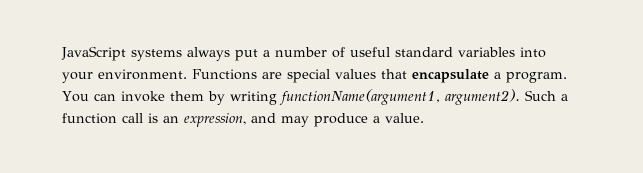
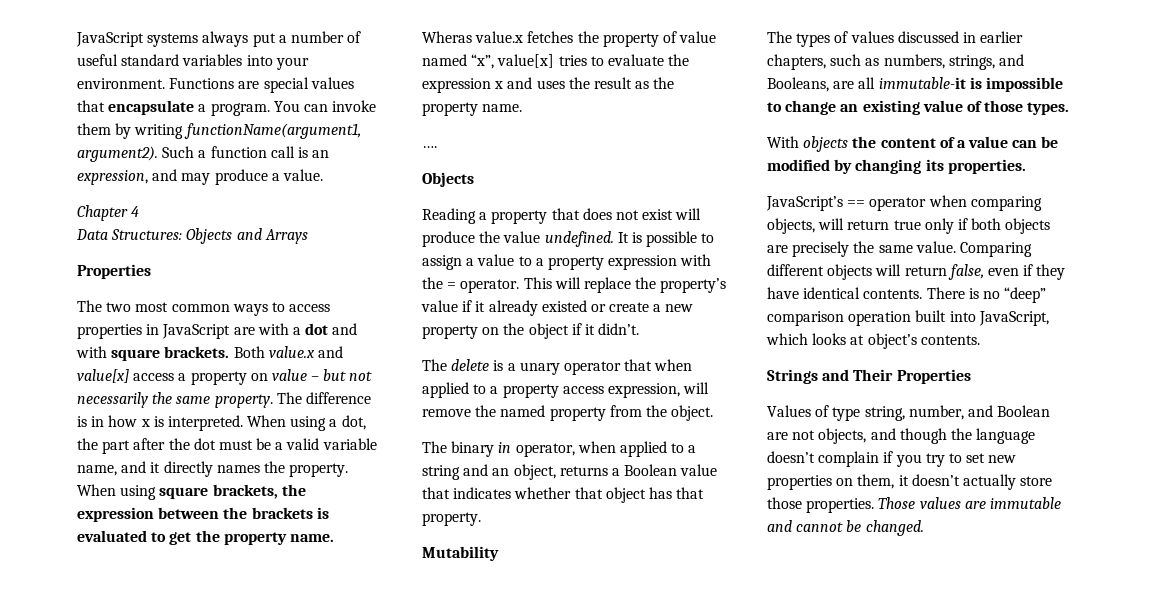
+ Chapter 4
+ Data Structures: Objects and Arrays
+ Properties
+ The two most common ways to access properties in JavaScript are with a dot and with square brackets. Both value.x and value[x] access a property on value – but not necessarily the same property. The difference is in how x is interpreted. When using a dot, the part after the dot must be a valid variable name, and it directly names the property. When using square brackets, the expression between the brackets is evaluated to get the property name. Wheras value.x fetches the property of value named “x”, value[x] tries to evaluate the expression x and uses the result as the property name.
+ ….
+ Objects
+ Reading a property that does not exist will produce the value undefined. It is possible to assign a value to a property expression with the = operator. This will replace the property’s value if it already existed or create a new property on the object if it didn’t.
+ The delete is a unary operator that when applied to a property access expression, will remove the named property from the object.
+ The binary in operator, when applied to a string and an object, returns a Boolean value that indicates whether that object has that property.
+ Mutability
+ The types of values discussed in earlier chapters, such as numbers, strings, and Booleans, are all immutable-it is impossible to change an existing value of those types.
+ With objects the content of a value can be modified by changing its properties.
+ JavaScript’s == operator when comparing objects, will return true only if both objects are precisely the same value. Comparing different objects will return false, even if they have identical contents. There is no “deep” comparison operation built into JavaScript, which looks at object’s contents.
+ Strings and Their Properties
+ Values of type string, number, and Boolean are not objects, and though the language doesn’t complain if you try to set new properties on them, it doesn’t actually store those properties. Those values are immutable and cannot be changed.

